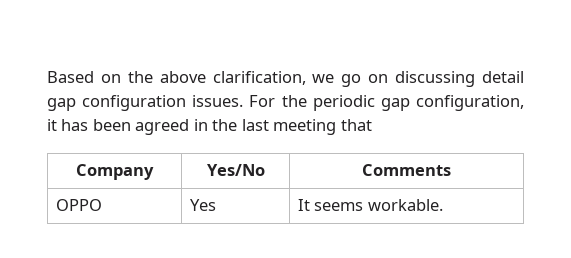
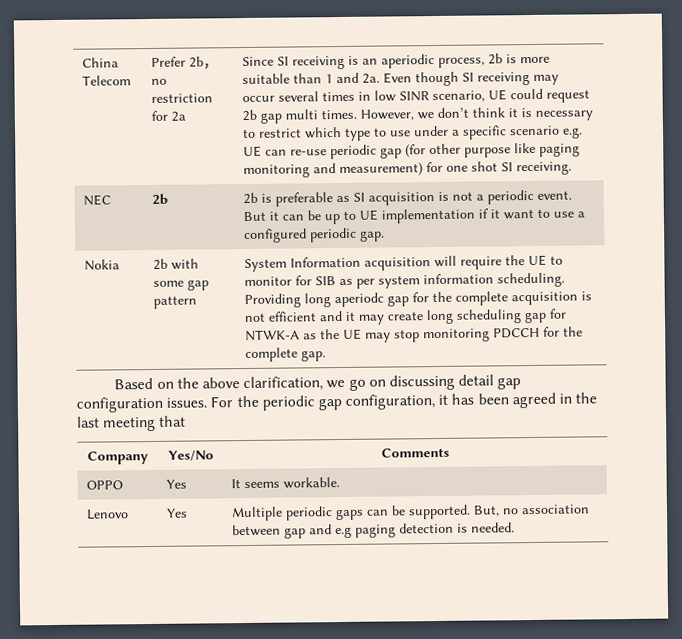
+ China Telecom | Prefer 2b，no restriction for 2a | Since SI receiving is an aperiodic process, 2b is more suitable than 1 and 2a. Even though SI receiving may occur several times in low SINR scenario, UE could request 2b gap multi times. However, we don’t think it is necessary to restrict which type to use under a specific scenario e.g. UE can re-use periodic gap (for other purpose like paging monitoring and measurement) for one shot SI receiving.
+ NEC | 2b | 2b is preferable as SI acquisition is not a periodic event. But it can be up to UE implementation if it want to use a configured periodic gap.
+ Nokia | 2b with some gap pattern | System Information acquisition will require the UE to monitor for SIB as per system information scheduling. Providing long aperiodc gap for the complete acquisition is not efficient and it may create long scheduling gap for NTWK-A as the UE may stop monitoring PDCCH for the complete gap.
+ Lenovo | Yes | Multiple periodic gaps can be supported. But, no association between gap and e.g paging detection is needed.

